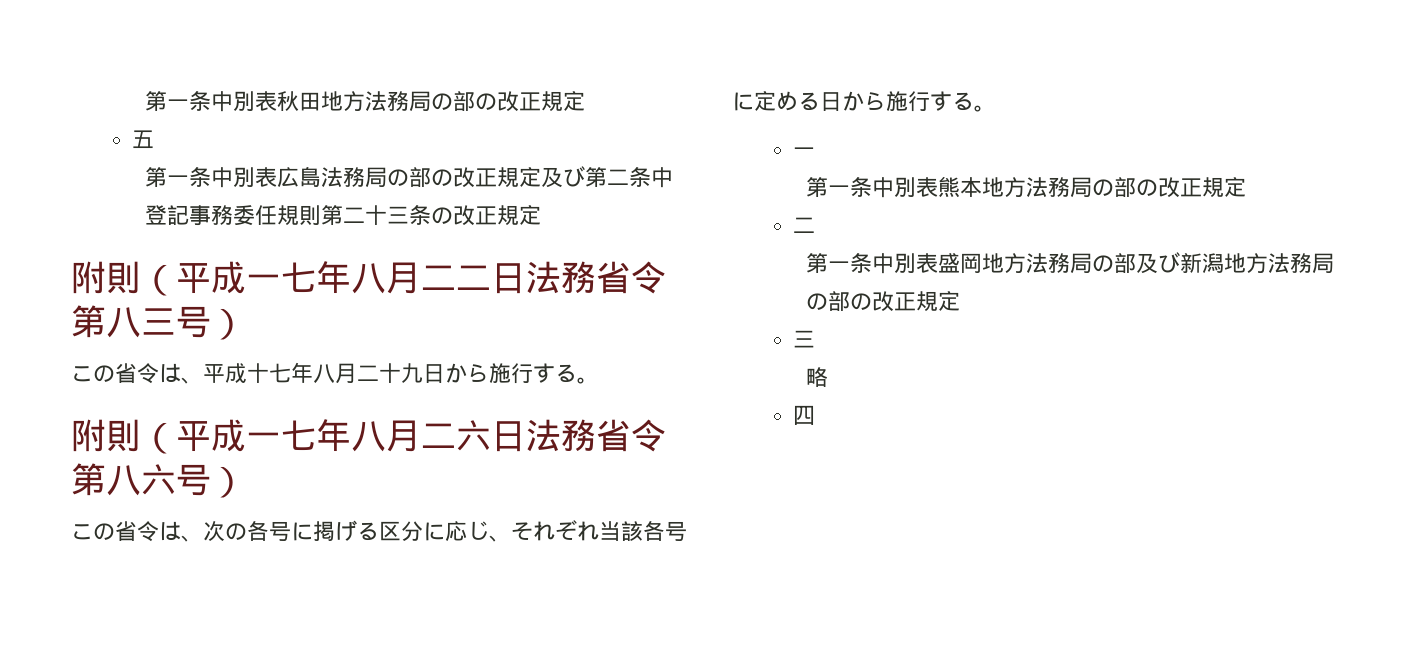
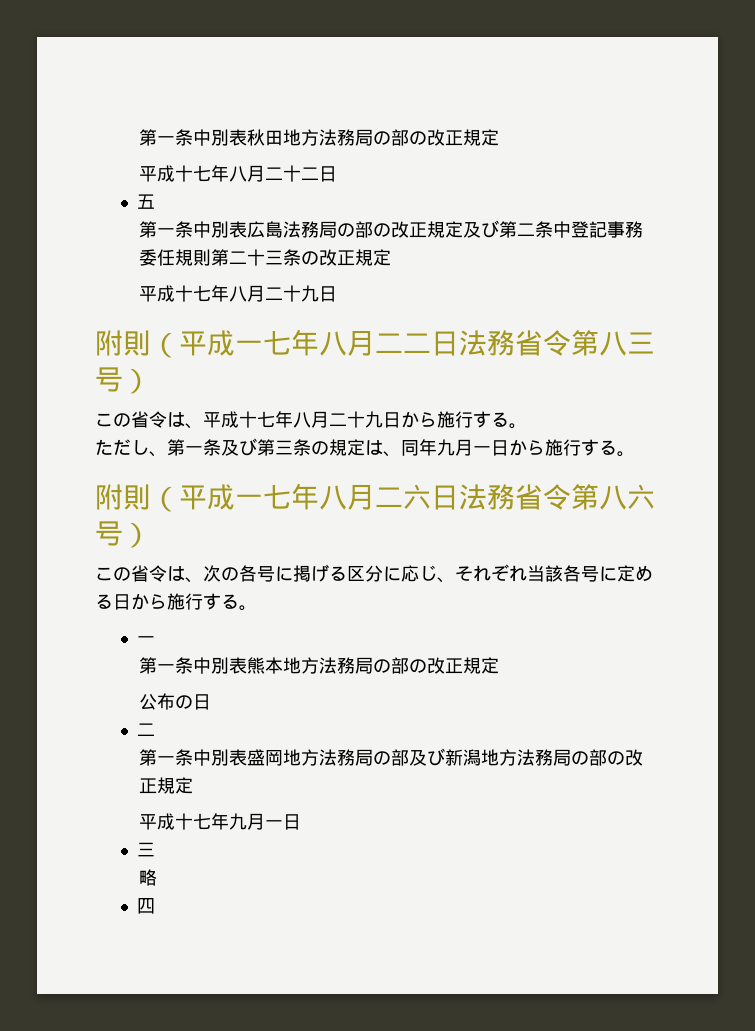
+ 平成十七年八月二十二日
  第一条中別表広島法務局の部の改正規定及び第二条中登記事務委任規則第二十三条の改正規定
+ 平成十七年八月二十九日
+ ただし、第一条及び第三条の規定は、同年九月一日から施行する。
+ 公布の日
+ 平成十七年九月一日

